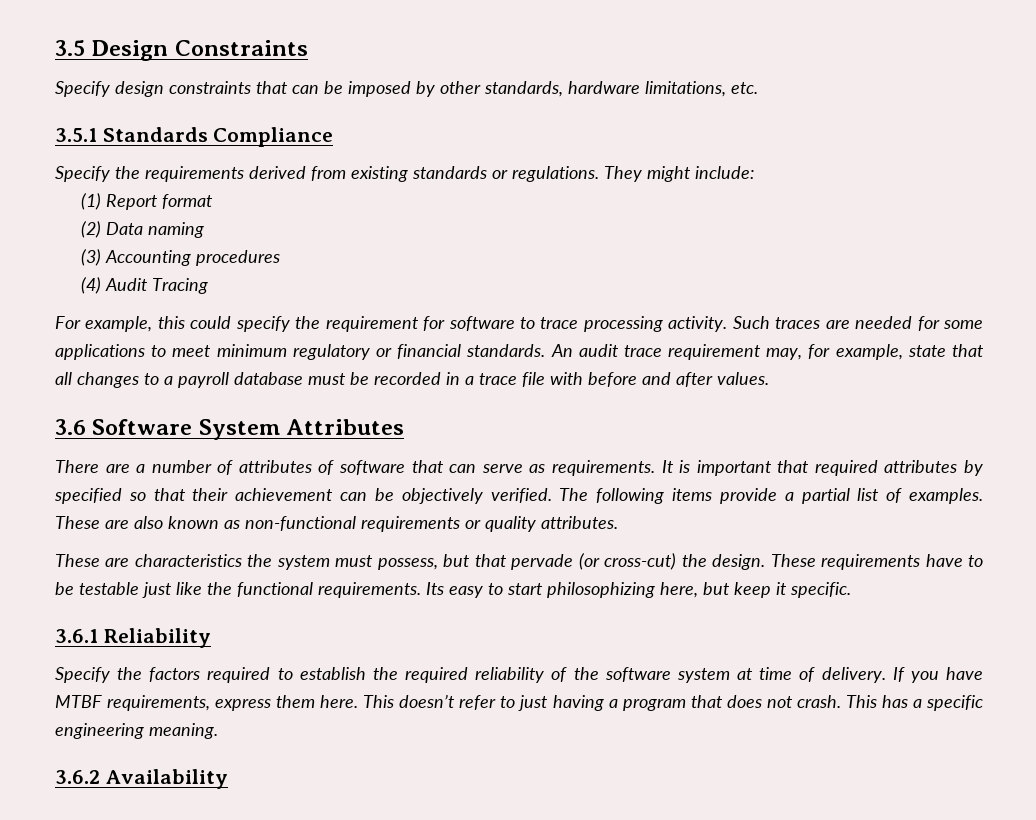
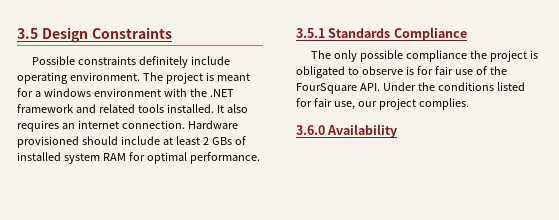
- Specify design constraints that can be imposed by other standards, hardware limitations, etc.
+ Possible constraints definitely include operating environment. The project is meant for a windows environment with the .NET framework and related tools installed. It also requires an internet connection. Hardware provisioned should include at least 2 GBs of installed system RAM for optimal performance.
  3.5.1 Standards Compliance
- Specify the requirements derived from existing standards or regulations. They might include:
- (1) Report format
- (2) Data naming
- (3) Accounting procedures
- (4) Audit Tracing
- For example, this could specify the requirement for software to trace processing activity. Such traces are needed for some applications to meet minimum regulatory or financial standards. An audit trace requirement may, for example, state that all changes to a payroll database must be recorded in a trace file with before and after values.
- 3.6 Software System Attributes
- There are a number of attributes of software that can serve as requirements. It is important that required attributes by specified so that their achievement can be objectively verified. The following items provide a partial list of examples. These are also known as non-functional requirements or quality attributes.
- These are characteristics the system must possess, but that pervade (or cross-cut) the design. These requirements have to be testable just like the functional requirements. Its easy to start philosophizing here, but keep it specific.
- 3.6.1 Reliability
- Specify the factors required to establish the required reliability of the software system at time of delivery. If you have MTBF requirements, express them here. This doesn’t refer to just having a program that does not crash. This has a specific engineering meaning.
- 3.6.2 Availability
+ The only possible compliance the project is obligated to observe is for fair use of the FourSquare API. Under the conditions listed for fair use, our project complies.
+ 3.6.0 Availability

